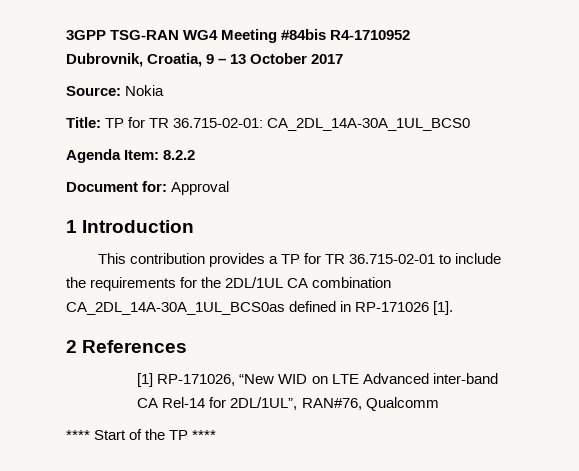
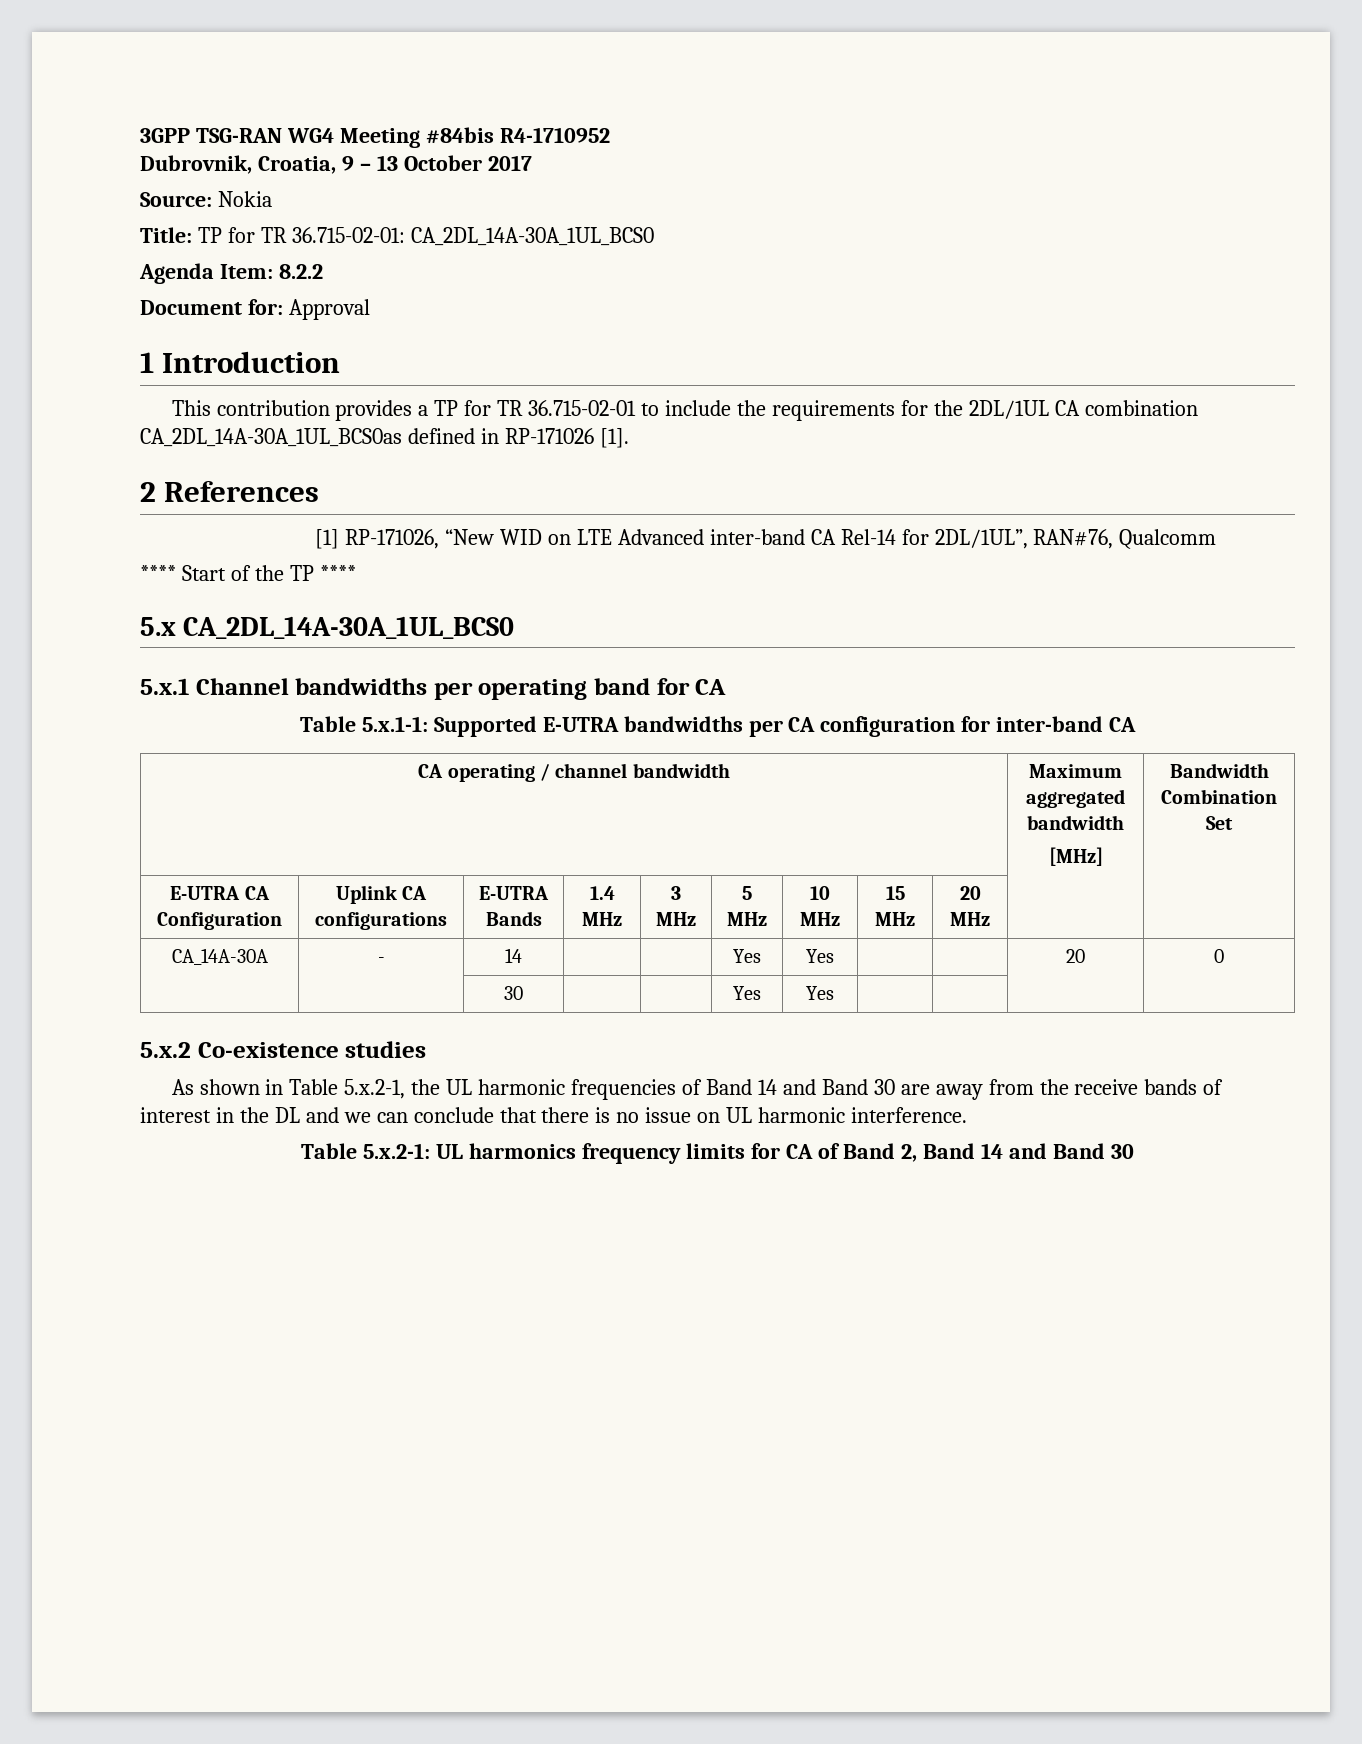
+ 5.x CA_2DL_14A-30A_1UL_BCS0
+ 5.x.1 Channel bandwidths per operating band for CA
+ Table 5.x.1-1: Supported E-UTRA bandwidths per CA configuration for inter-band CA
+ CA operating / channel bandwidth | Maximum aggregated bandwidth
+ [MHz] | Bandwidth Combination Set
+ E-UTRA CA Configuration | Uplink CA configurations | E-UTRA Bands | 1.4 MHz | 3 MHz | 5 MHz | 10 MHz | 15 MHz | 20 MHz | |
+ CA_14A-30A | - | 14 | | | Yes | Yes | | | 20 | 0
+ | | 30 | | | Yes | Yes | | | |
+ 5.x.2 Co-existence studies
+ As shown in Table 5.x.2-1, the UL harmonic frequencies of Band 14 and Band 30 are away from the receive bands of interest in the DL and we can conclude that there is no issue on UL harmonic interference.
+ Table 5.x.2-1: UL harmonics frequency limits for CA of Band 2, Band 14 and Band 30

